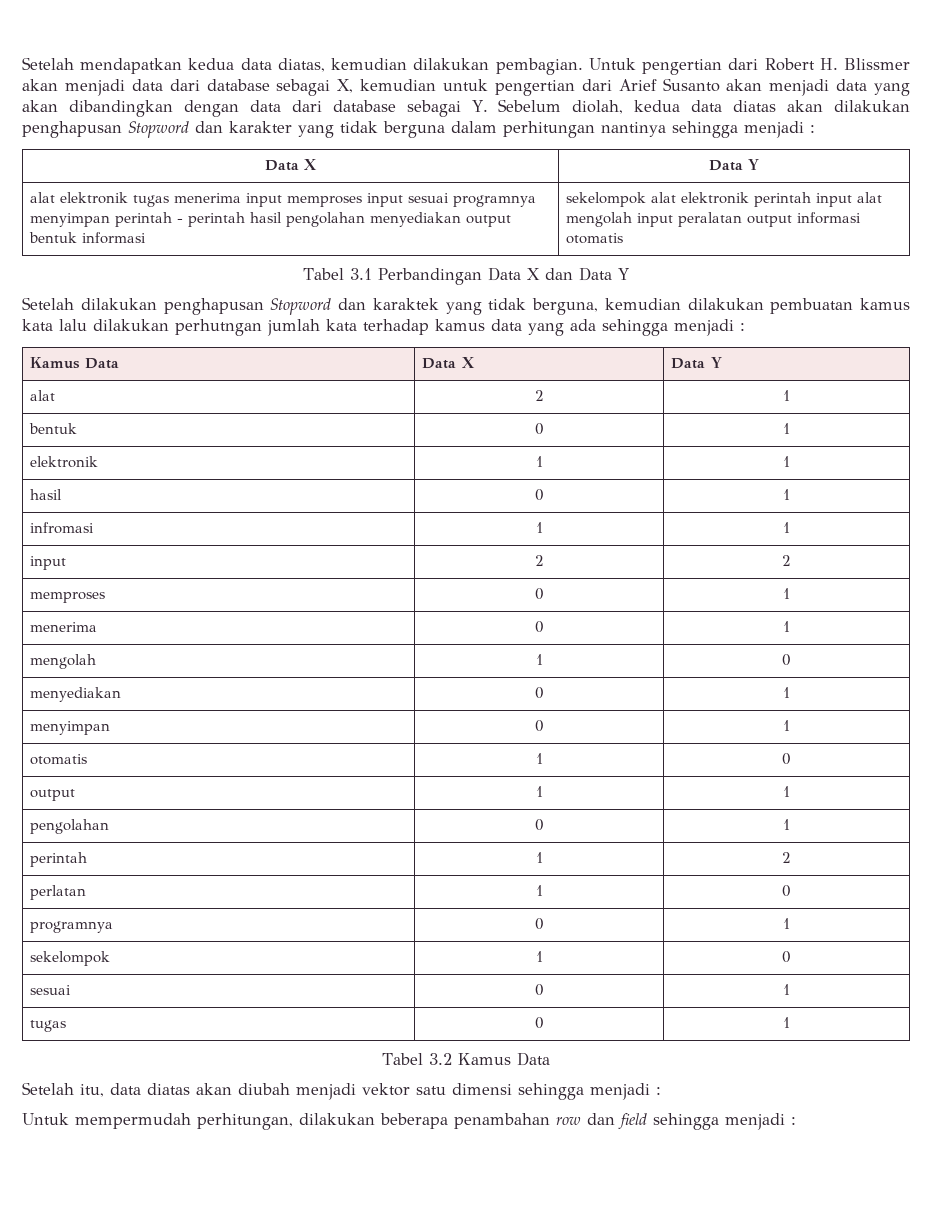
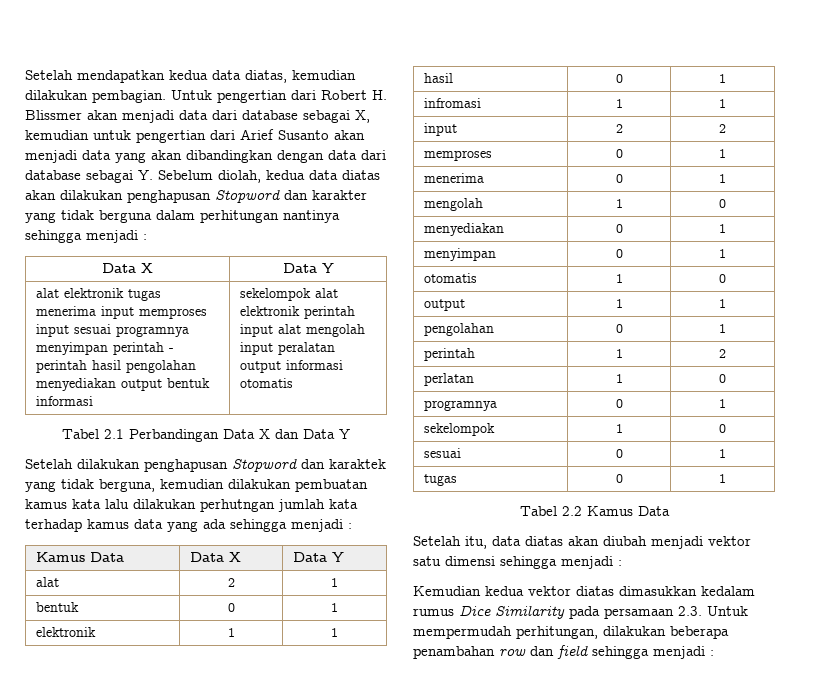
- Tabel 3.1 Perbandingan Data X dan Data Y
+ Tabel 2.1 Perbandingan Data X dan Data Y
- Tabel 3.2 Kamus Data
+ Tabel 2.2 Kamus Data
- Untuk mempermudah perhitungan, dilakukan beberapa penambahan row dan field sehingga menjadi :
+ Kemudian kedua vektor diatas dimasukkan kedalam rumus Dice Similarity pada persamaan 2.3. Untuk mempermudah perhitungan, dilakukan beberapa penambahan row dan field sehingga menjadi :

